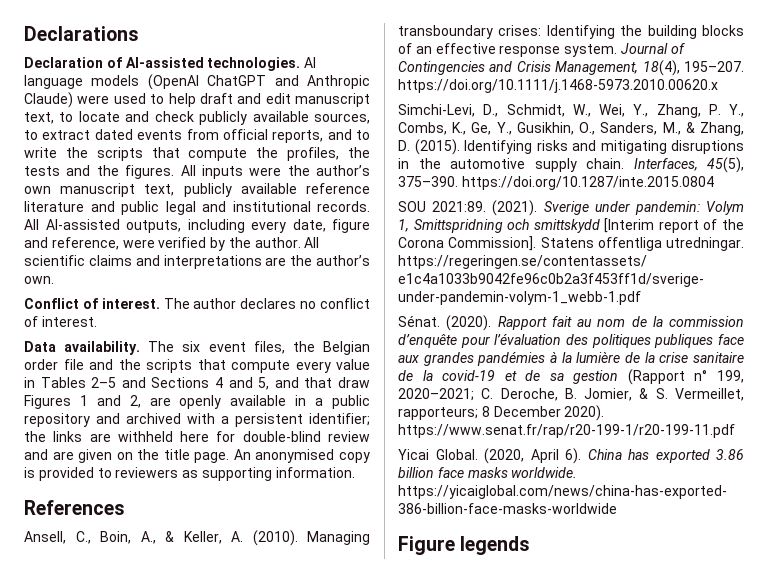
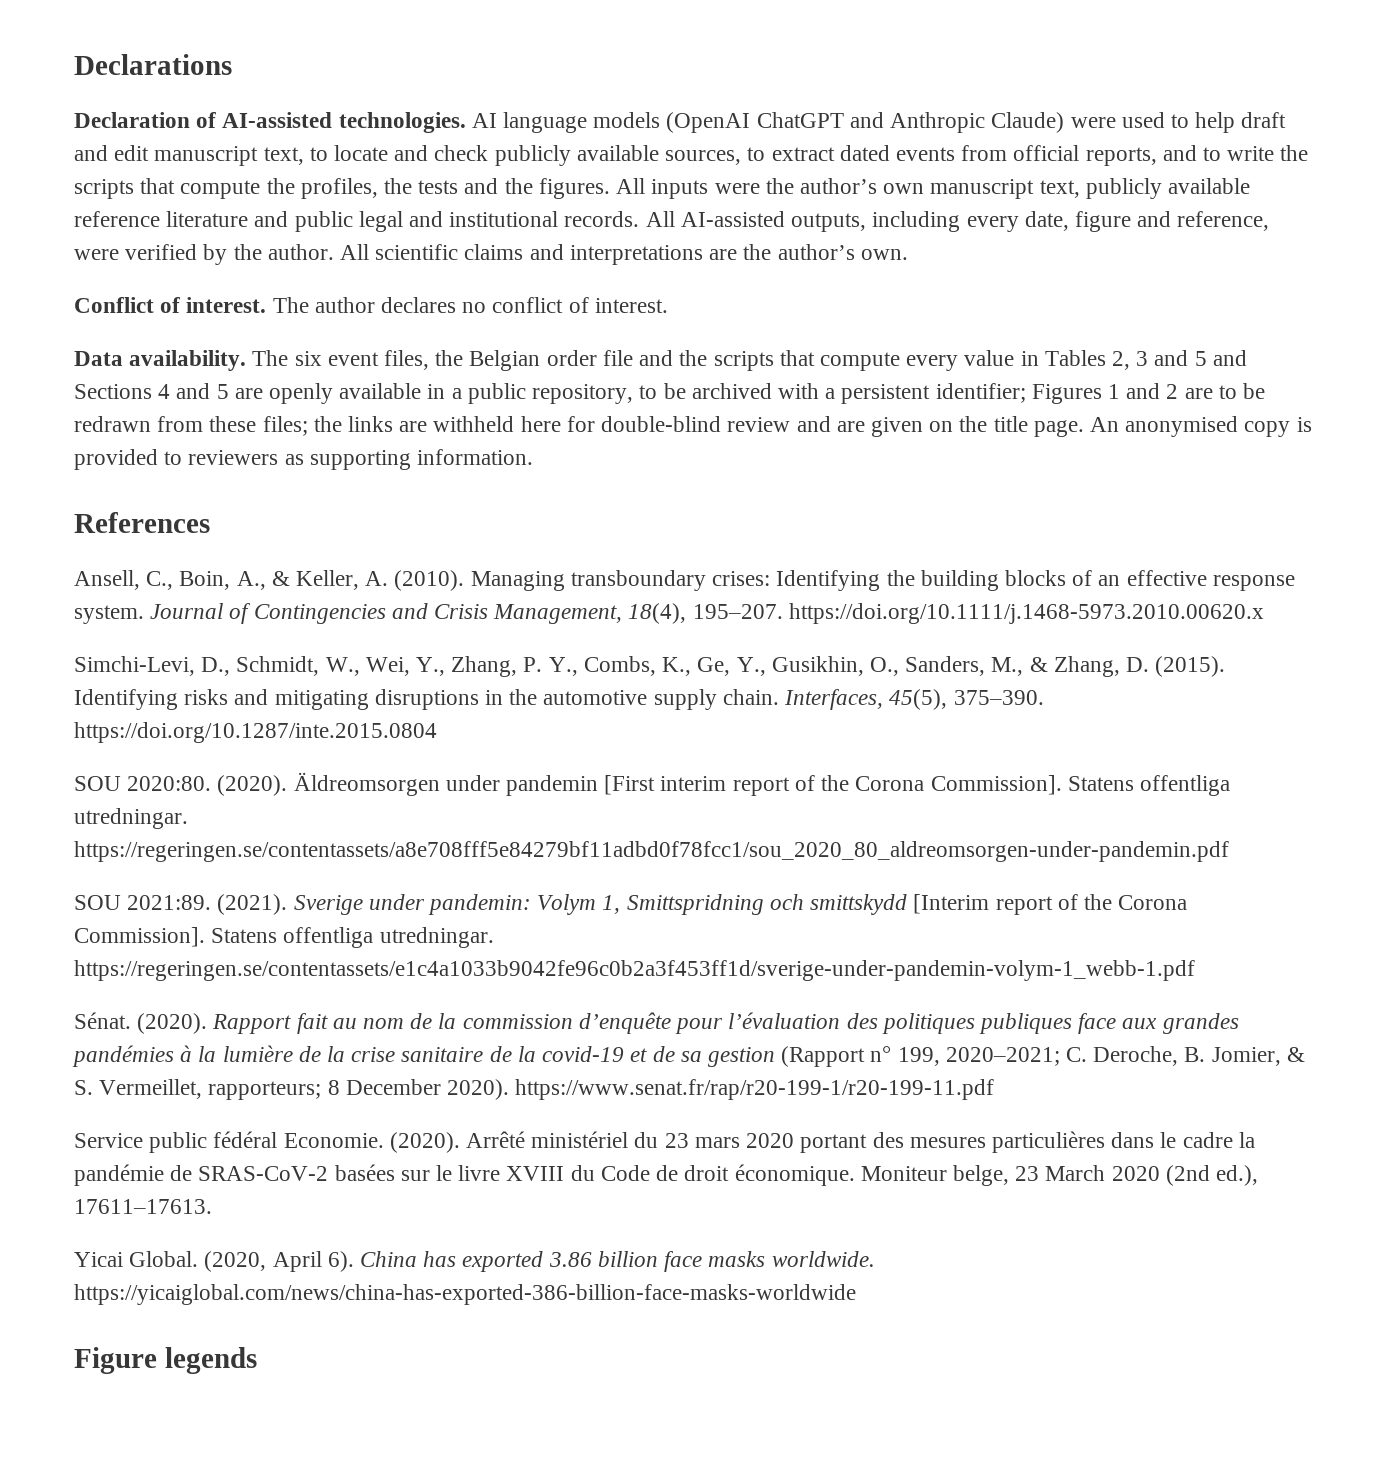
- The six event files, the Belgian order file and the scripts that compute every value in Tables 2–5 and Sections 4 and 5, and that draw Figures 1 and 2, are openly available in a public repository and archived with a persistent identifier; the links are withheld here for double-blind review and are given on the title page.
+ The six event files, the Belgian order file and the scripts that compute every value in Tables 2, 3 and 5 and Sections 4 and 5 are openly available in a public repository, to be archived with a persistent identifier; Figures 1 and 2 are to be redrawn from these files; the links are withheld here for double-blind review and are given on the title page.
+ SOU 2020:80. (2020). Äldreomsorgen under pandemin [First interim report of the Corona Commission]. Statens offentliga utredningar. https://regeringen.se/contentassets/a8e708fff5e84279bf11adbd0f78fcc1/sou_2020_80_aldreomsorgen-under-pandemin.pdf
+ Service public fédéral Economie. (2020). Arrêté ministériel du 23 mars 2020 portant des mesures particulières dans le cadre la pandémie de SRAS-CoV-2 basées sur le livre XVIII du Code de droit économique. Moniteur belge, 23 March 2020 (2nd ed.), 17611–17613.

